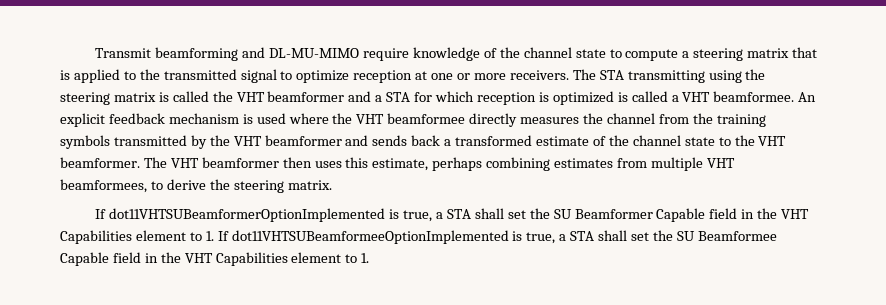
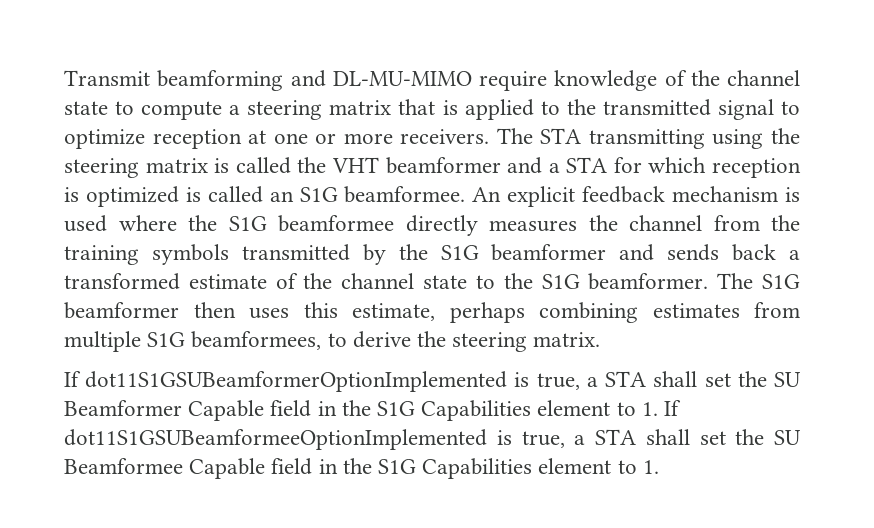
- The STA transmitting using the steering matrix is called the VHT beamformer and a STA for which reception is optimized is called a VHT beamformee.
+ The STA transmitting using the steering matrix is called the VHT beamformer and a STA for which reception is optimized is called an S1G beamformee.
- An explicit feedback mechanism is used where the VHT beamformee directly measures the channel from the training symbols transmitted by the VHT beamformer and sends back a transformed estimate of the channel state to the VHT beamformer.
+ An explicit feedback mechanism is used where the S1G beamformee directly measures the channel from the training symbols transmitted by the S1G beamformer and sends back a transformed estimate of the channel state to the S1G beamformer.
- The VHT beamformer then uses this estimate, perhaps combining estimates from multiple VHT beamformees, to derive the steering matrix.
+ The S1G beamformer then uses this estimate, perhaps combining estimates from multiple S1G beamformees, to derive the steering matrix.
- If dot11VHTSUBeamformerOptionImplemented is true, a STA shall set the SU Beamformer Capable field in the VHT Capabilities element to 1. If dot11VHTSUBeamformeeOptionImplemented is true, a STA shall set the SU Beamformee Capable field in the VHT Capabilities element to 1.
+ If dot11S1GSUBeamformerOptionImplemented is true, a STA shall set the SU Beamformer Capable field in the S1G Capabilities element to 1. If dot11S1GSUBeamformeeOptionImplemented is true, a STA shall set the SU Beamformee Capable field in the S1G Capabilities element to 1.

